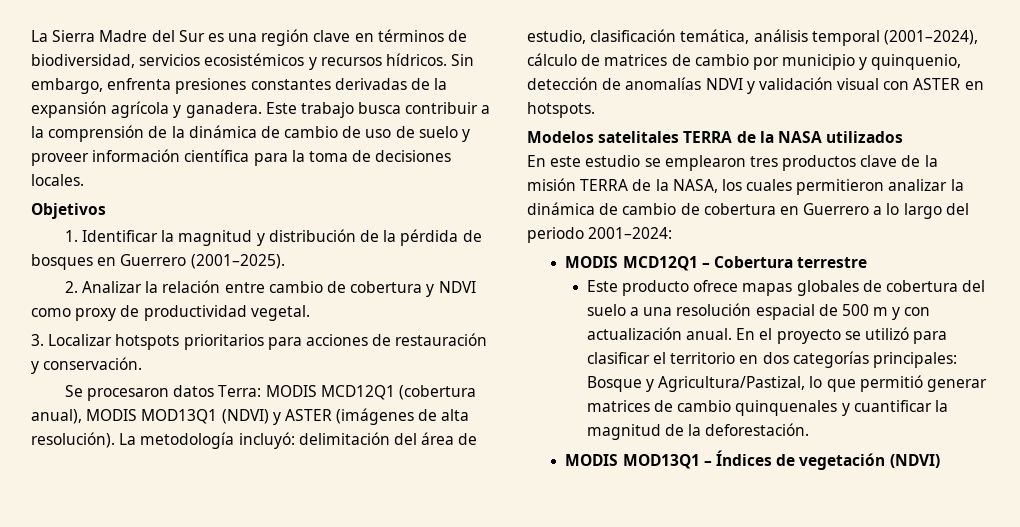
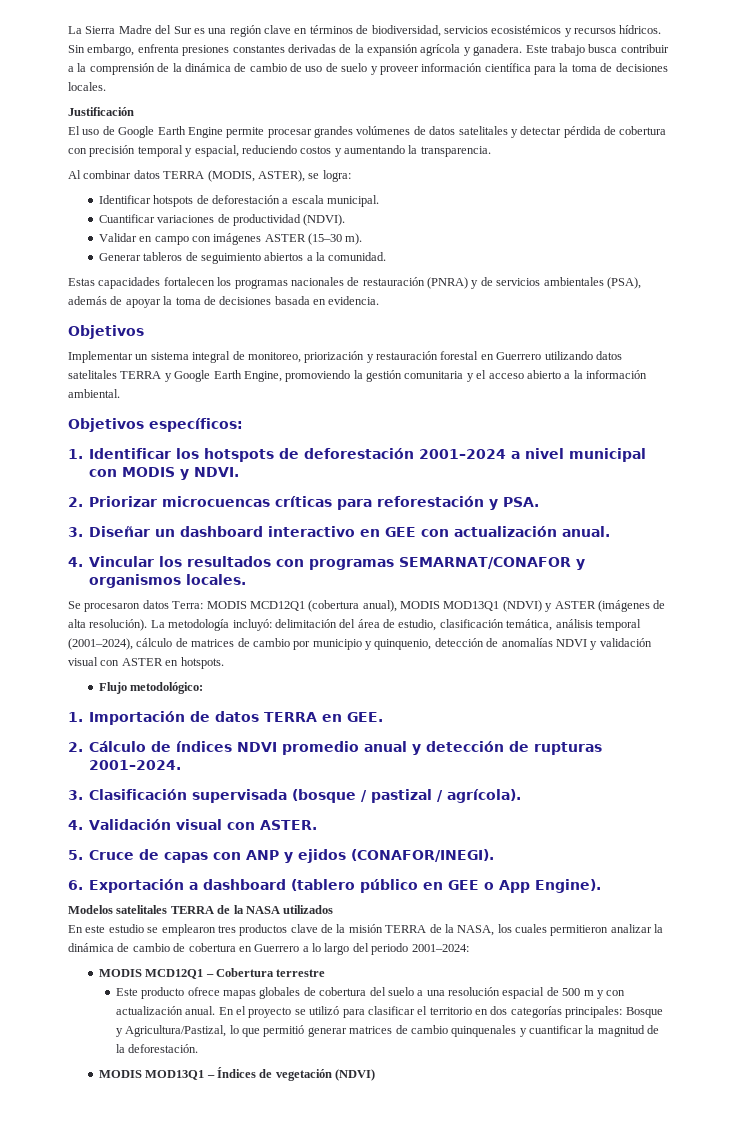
+ Justificación
+ El uso de Google Earth Engine permite procesar grandes volúmenes de datos satelitales y detectar pérdida de cobertura con precisión temporal y espacial, reduciendo costos y aumentando la transparencia.
+ Al combinar datos TERRA (MODIS, ASTER), se logra:
+ Identificar hotspots de deforestación a escala municipal.
+ Cuantificar variaciones de productividad (NDVI).
+ Validar en campo con imágenes ASTER (15–30 m).
+ Generar tableros de seguimiento abiertos a la comunidad.
+ Estas capacidades fortalecen los programas nacionales de restauración (PNRA) y de servicios ambientales (PSA), además de apoyar la toma de decisiones basada en evidencia.
  Objetivos
- 1. Identificar la magnitud y distribución de la pérdida de bosques en Guerrero (2001–2025).
- 2. Analizar la relación entre cambio de cobertura y NDVI como proxy de productividad vegetal.
- 3. Localizar hotspots prioritarios para acciones de restauración y conservación.
+ Implementar un sistema integral de monitoreo, priorización y restauración forestal en Guerrero utilizando datos satelitales TERRA y Google Earth Engine, promoviendo la gestión comunitaria y el acceso abierto a la información ambiental.
+ Objetivos específicos:
+ 1. Identificar los hotspots de deforestación 2001–2024 a nivel municipal con MODIS y NDVI.
+ 2. Priorizar microcuencas críticas para reforestación y PSA.
+ 3. Diseñar un dashboard interactivo en GEE con actualización anual.
+ 4. Vincular los resultados con programas SEMARNAT/CONAFOR y organismos locales.
+ Flujo metodológico:
+ 1. Importación de datos TERRA en GEE.
+ 2. Cálculo de índices NDVI promedio anual y detección de rupturas 2001–2024.
+ 3. Clasificación supervisada (bosque / pastizal / agrícola).
+ 4. Validación visual con ASTER.
+ 5. Cruce de capas con ANP y ejidos (CONAFOR/INEGI).
+ 6. Exportación a dashboard (tablero público en GEE o App Engine).

